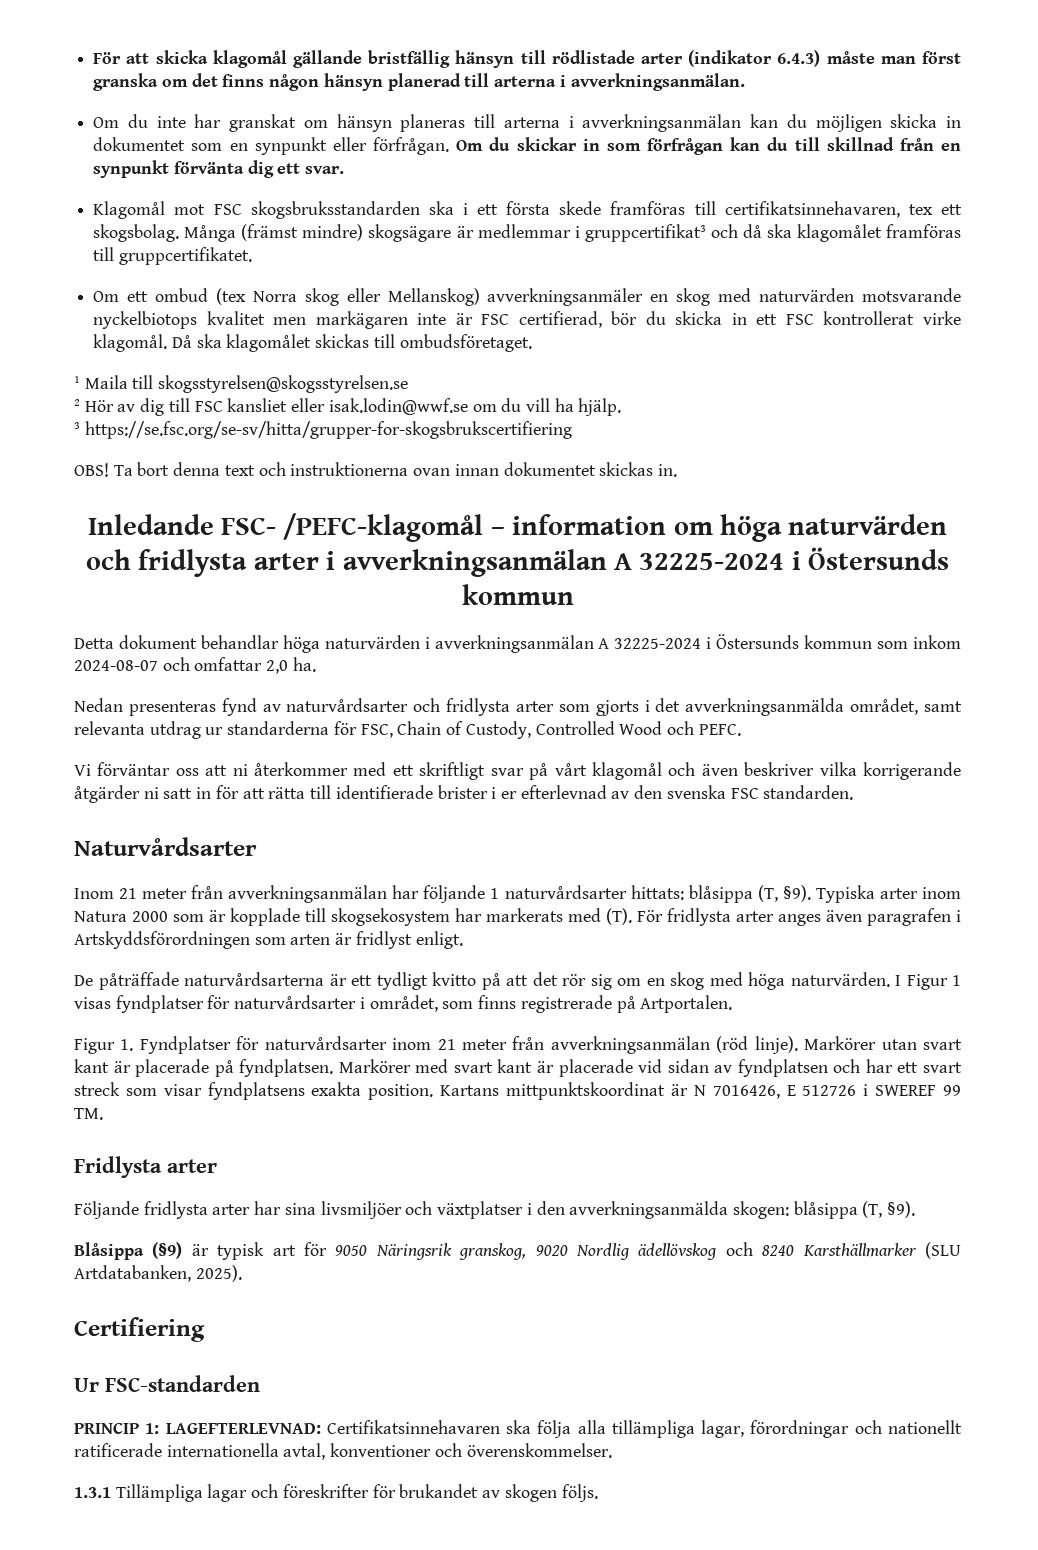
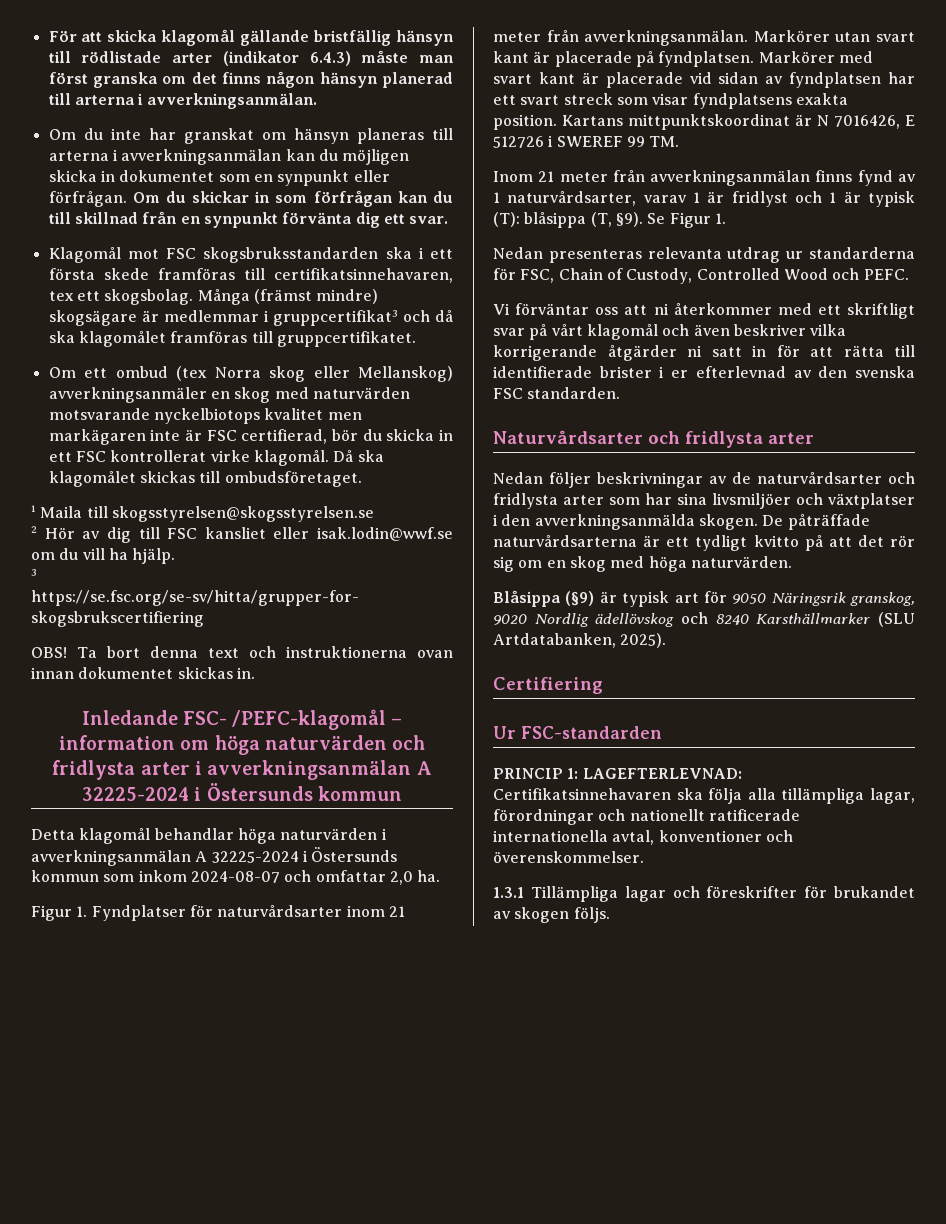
- Detta dokument behandlar höga naturvärden i avverkningsanmälan A 32225-2024 i Östersunds kommun som inkom 2024-08-07 och omfattar 2,0 ha.
+ Detta klagomål behandlar höga naturvärden i avverkningsanmälan A 32225-2024 i Östersunds kommun som inkom 2024-08-07 och omfattar 2,0 ha.
- Nedan presenteras fynd av naturvårdsarter och fridlysta arter som gjorts i det avverkningsanmälda området, samt relevanta utdrag ur standarderna för FSC, Chain of Custody, Controlled Wood och PEFC.
+ Figur 1. Fyndplatser för naturvårdsarter inom 21 meter från avverkningsanmälan. Markörer utan svart kant är placerade på fyndplatsen. Markörer med svart kant är placerade vid sidan av fyndplatsen har ett svart streck som visar fyndplatsens exakta position. Kartans mittpunktskoordinat är N 7016426, E 512726 i SWEREF 99 TM.
+ Inom 21 meter från avverkningsanmälan finns fynd av 1 naturvårdsarter, varav 1 är fridlyst och 1 är typisk (T): blåsippa (T, §9). Se Figur 1.
+ Nedan presenteras relevanta utdrag ur standarderna för FSC, Chain of Custody, Controlled Wood och PEFC.
- Naturvårdsarter
- Inom 21 meter från avverkningsanmälan har följande 1 naturvårdsarter hittats: blåsippa (T, §9). Typiska arter inom Natura 2000 som är kopplade till skogsekosystem har markerats med (T). För fridlysta arter anges även paragrafen i Artskyddsförordningen som arten är fridlyst enligt.
- De påträffade naturvårdsarterna är ett tydligt kvitto på att det rör sig om en skog med höga naturvärden. I Figur 1 visas fyndplatser för naturvårdsarter i området, som finns registrerade på Artportalen.
- Figur 1. Fyndplatser för naturvårdsarter inom 21 meter från avverkningsanmälan (röd linje). Markörer utan svart kant är placerade på fyndplatsen. Markörer med svart kant är placerade vid sidan av fyndplatsen och har ett svart streck som visar fyndplatsens exakta position. Kartans mittpunktskoordinat är N 7016426, E 512726 i SWEREF 99 TM.
- Fridlysta arter
- Följande fridlysta arter har sina livsmiljöer och växtplatser i den avverkningsanmälda skogen: blåsippa (T, §9).
+ Naturvårdsarter och fridlysta arter
+ Nedan följer beskrivningar av de naturvårdsarter och fridlysta arter som har sina livsmiljöer och växtplatser i den avverkningsanmälda skogen. De påträffade naturvårdsarterna är ett tydligt kvitto på att det rör sig om en skog med höga naturvärden.

